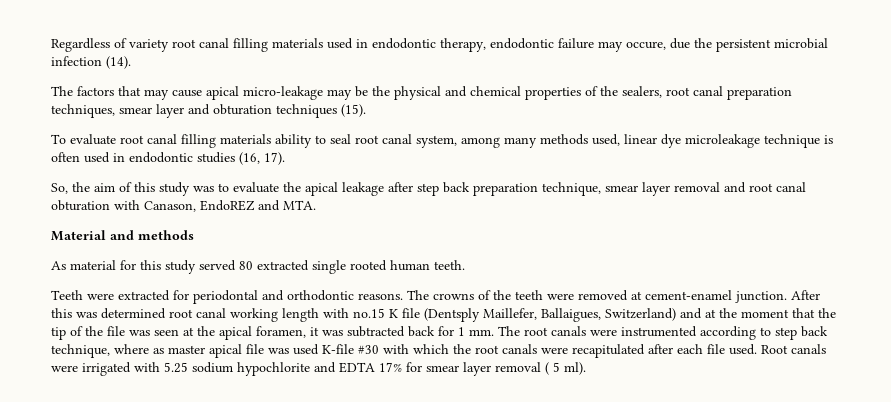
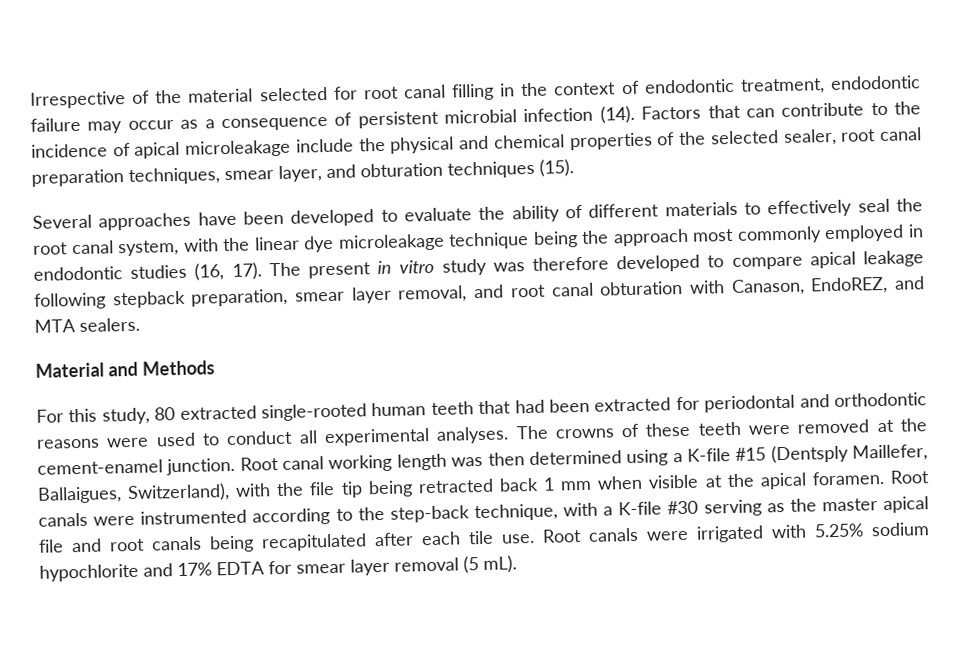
- Regardless of variety root canal filling materials used in endodontic therapy, endodontic failure may occure, due the persistent microbial infection (14).
- The factors that may cause apical micro-leakage may be the physical and chemical properties of the sealers, root canal preparation techniques, smear layer and obturation techniques (15).
+ Irrespective of the material selected for root canal filling in the context of endodontic treatment, endodontic failure may occur as a consequence of persistent microbial infection (14). Factors that can contribute to the incidence of apical microleakage include the physical and chemical properties of the selected sealer, root canal preparation techniques, smear layer, and obturation techniques (15).
- To evaluate root canal filling materials ability to seal root canal system, among many methods used, linear dye microleakage technique is often used in endodontic studies (16, 17).
- So, the aim of this study was to evaluate the apical leakage after step back preparation technique, smear layer removal and root canal obturation with Canason, EndoREZ and MTA.
- Material and methods
- As material for this study served 80 extracted single rooted human teeth.
- Teeth were extracted for periodontal and orthodontic reasons.
+ Several approaches have been developed to evaluate the ability of different materials to effectively seal the root canal system, with the linear dye microleakage technique being the approach most commonly employed in endodontic studies (16, 17). The present in vitro study was therefore developed to compare apical leakage following stepback preparation, smear layer removal, and root canal obturation with Canason, EndoREZ, and MTA sealers.
+ Material and Methods
+ For this study, 80 extracted single-rooted human teeth that had been extracted for periodontal and orthodontic reasons were used to conduct all experimental analyses.
- The crowns of the teeth were removed at cement-enamel junction.
+ The crowns of these teeth were removed at the cement-enamel junction.
- After this was determined root canal working length with no.15 K file (Dentsply Maillefer, Ballaigues, Switzerland) and at the moment that the tip of the file was seen at the apical foramen, it was subtracted back for 1 mm. The root canals were instrumented according to step back technique, where as master apical file was used K-file #30 with which the root canals were recapitulated after each file used.
+ Root canal working length was then determined using a K-file #15 (Dentsply Maillefer, Ballaigues, Switzerland), with the file tip being retracted back 1 mm when visible at the apical foramen. Root canals were instrumented according to the step-back technique, with a K-file #30 serving as the master apical file and root canals being recapitulated after each tile use.
- Root canals were irrigated with 5.25 sodium hypochlorite and EDTA 17% for smear layer removal ( 5 ml).
+ Root canals were irrigated with 5.25% sodium hypochlorite and 17% EDTA for smear layer removal (5 mL).

